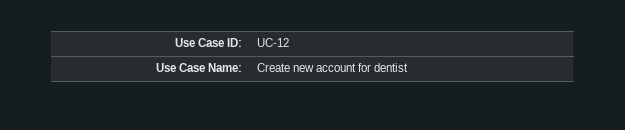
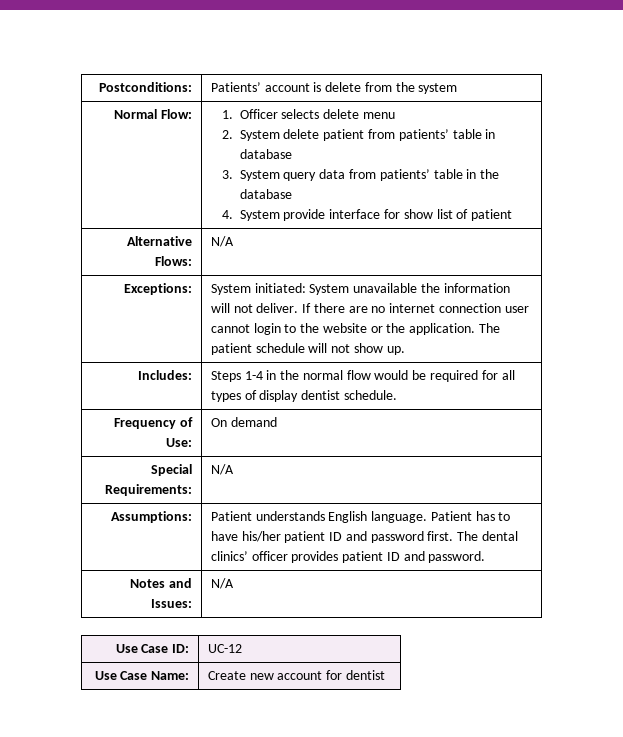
+ Postconditions: | Patients’ account is delete from the system
+ Normal Flow: | 1. Officer selects delete menu
+ 2. System delete patient from patients’ table in database
+ 3. System query data from patients’ table in the database
+ 4. System provide interface for show list of patient
+ Alternative Flows: | N/A
+ Exceptions: | System initiated: System unavailable the information will not deliver. If there are no internet connection user cannot login to the website or the application. The patient schedule will not show up.
+ Includes: | Steps 1-4 in the normal flow would be required for all types of display dentist schedule.
+ Frequency of Use: | On demand
+ Special Requirements: | N/A
+ Assumptions: | Patient understands English language. Patient has to have his/her patient ID and password first. The dental clinics’ officer provides patient ID and password.
+ Notes and Issues: | N/A

